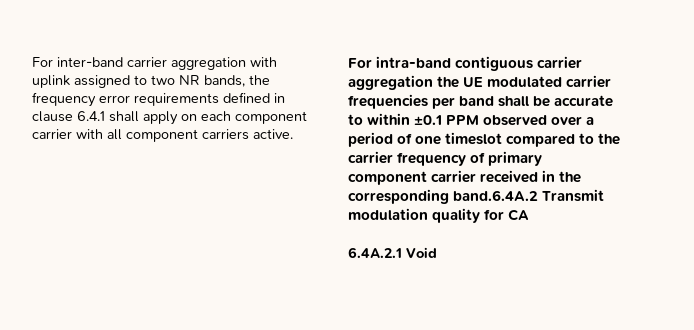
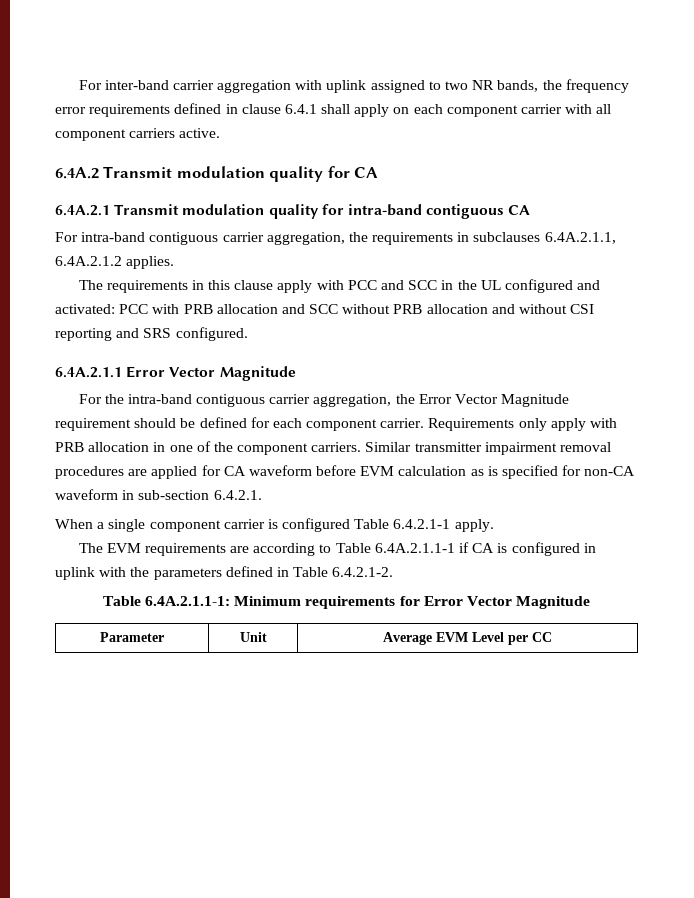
- For intra-band contiguous carrier aggregation the UE modulated carrier frequencies per band shall be accurate to within ±0.1 PPM observed over a period of one timeslot compared to the carrier frequency of primary component carrier received in the corresponding band.6.4A.2 Transmit modulation quality for CA
+ 6.4A.2 Transmit modulation quality for CA
- 6.4A.2.1 Void
+ 6.4A.2.1 Transmit modulation quality for intra-band contiguous CA
+ For intra-band contiguous carrier aggregation, the requirements in subclauses 6.4A.2.1.1, 6.4A.2.1.2 applies.
+ The requirements in this clause apply with PCC and SCC in the UL configured and activated: PCC with PRB allocation and SCC without PRB allocation and without CSI reporting and SRS configured.
+ 6.4A.2.1.1 Error Vector Magnitude
+ For the intra-band contiguous carrier aggregation, the Error Vector Magnitude requirement should be defined for each component carrier. Requirements only apply with PRB allocation in one of the component carriers. Similar transmitter impairment removal procedures are applied for CA waveform before EVM calculation as is specified for non-CA waveform in sub-section 6.4.2.1.
+ When a single component carrier is configured Table 6.4.2.1-1 apply.
+ The EVM requirements are according to Table 6.4A.2.1.1-1 if CA is configured in uplink with the parameters defined in Table 6.4.2.1-2.
+ Table 6.4A.2.1.1-1: Minimum requirements for Error Vector Magnitude
+ Parameter | Unit | Average EVM Level per CC

